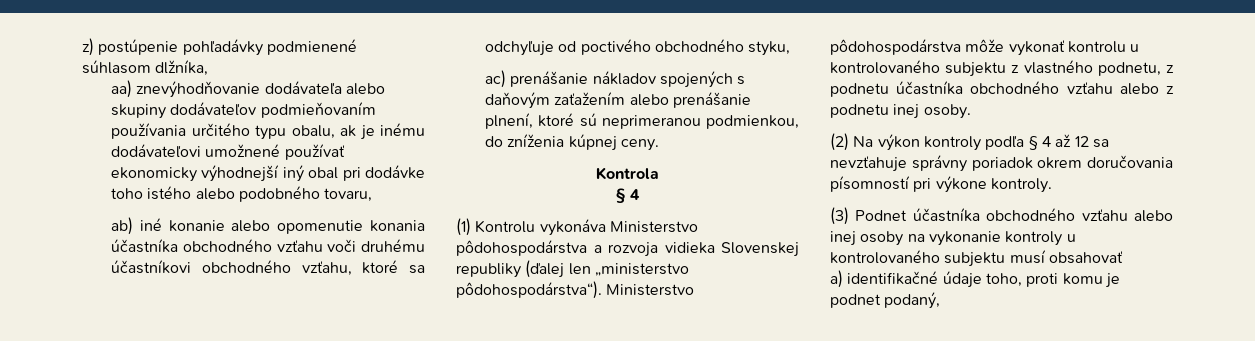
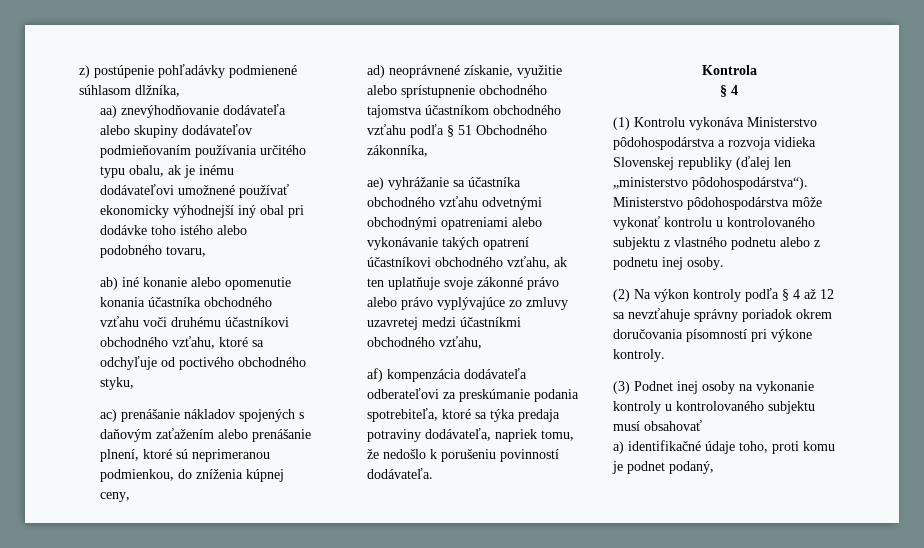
- ac) prenášanie nákladov spojených s daňovým zaťažením alebo prenášanie plnení, ktoré sú neprimeranou podmienkou, do zníženia kúpnej ceny.
+ ac) prenášanie nákladov spojených s daňovým zaťažením alebo prenášanie plnení, ktoré sú neprimeranou podmienkou, do zníženia kúpnej ceny,
+ ad) neoprávnené získanie, využitie alebo sprístupnenie obchodného tajomstva účastníkom obchodného vzťahu podľa § 51 Obchodného zákonníka,
+ ae) vyhrážanie sa účastníka obchodného vzťahu odvetnými obchodnými opatreniami alebo vykonávanie takých opatrení účastníkovi obchodného vzťahu, ak ten uplatňuje svoje zákonné právo alebo právo vyplývajúce zo zmluvy uzavretej medzi účastníkmi obchodného vzťahu,
+ af) kompenzácia dodávateľa odberateľovi za preskúmanie podania spotrebiteľa, ktoré sa týka predaja potraviny dodávateľa, napriek tomu, že nedošlo k porušeniu povinností dodávateľa.
- Ministerstvo pôdohospodárstva môže vykonať kontrolu u kontrolovaného subjektu z vlastného podnetu, z podnetu účastníka obchodného vzťahu alebo z podnetu inej osoby.
+ Ministerstvo pôdohospodárstva môže vykonať kontrolu u kontrolovaného subjektu z vlastného podnetu alebo z podnetu inej osoby.
- (3) Podnet účastníka obchodného vzťahu alebo inej osoby na vykonanie kontroly u kontrolovaného subjektu musí obsahovať
+ (3) Podnet inej osoby na vykonanie kontroly u kontrolovaného subjektu musí obsahovať

